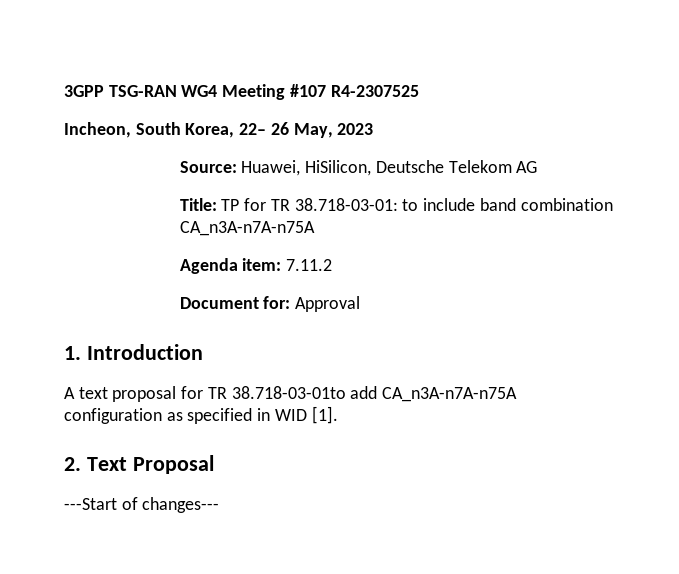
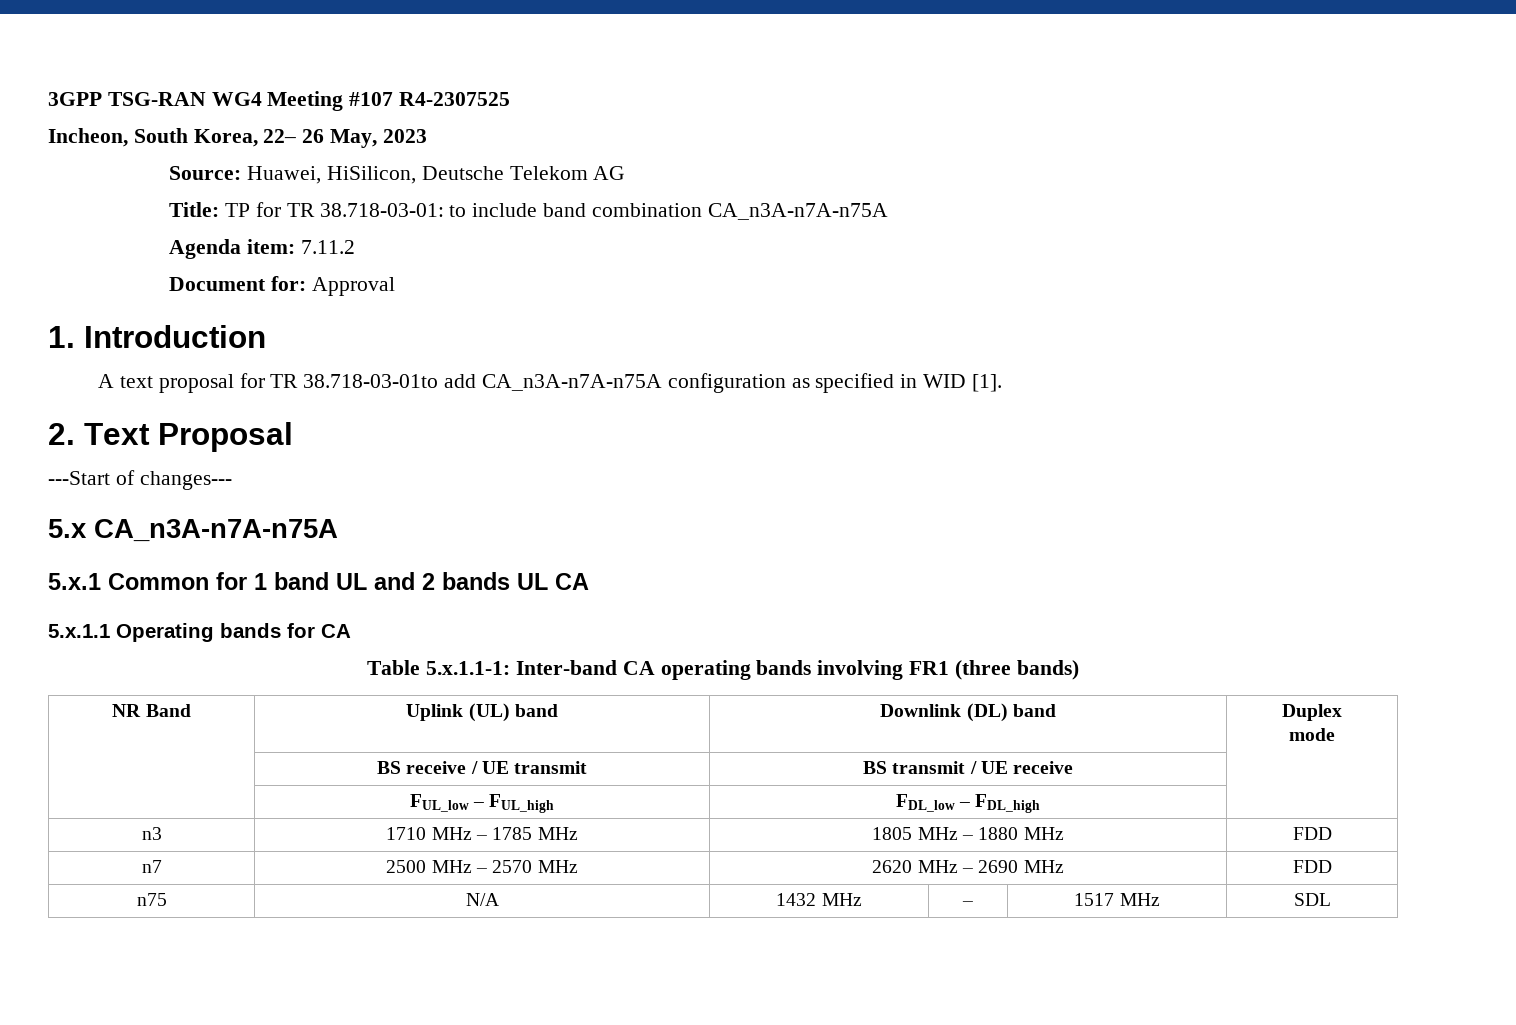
+ 5.x CA_n3A-n7A-n75A
+ 5.x.1 Common for 1 band UL and 2 bands UL CA
+ 5.x.1.1 Operating bands for CA
+ Table 5.x.1.1-1: Inter-band CA operating bands involving FR1 (three bands)
+ NR Band | Uplink (UL) band | Downlink (DL) band | Duplex
+ mode
+ | BS receive / UE transmit | BS transmit / UE receive |
+ | FUL_low – FUL_high | FDL_low – FDL_high |
+ n3 | 1710 MHz – 1785 MHz | 1805 MHz – 1880 MHz | FDD
+ n7 | 2500 MHz – 2570 MHz | 2620 MHz – 2690 MHz | FDD
+ n75 | N/A | 1432 MHz | – | 1517 MHz | SDL

